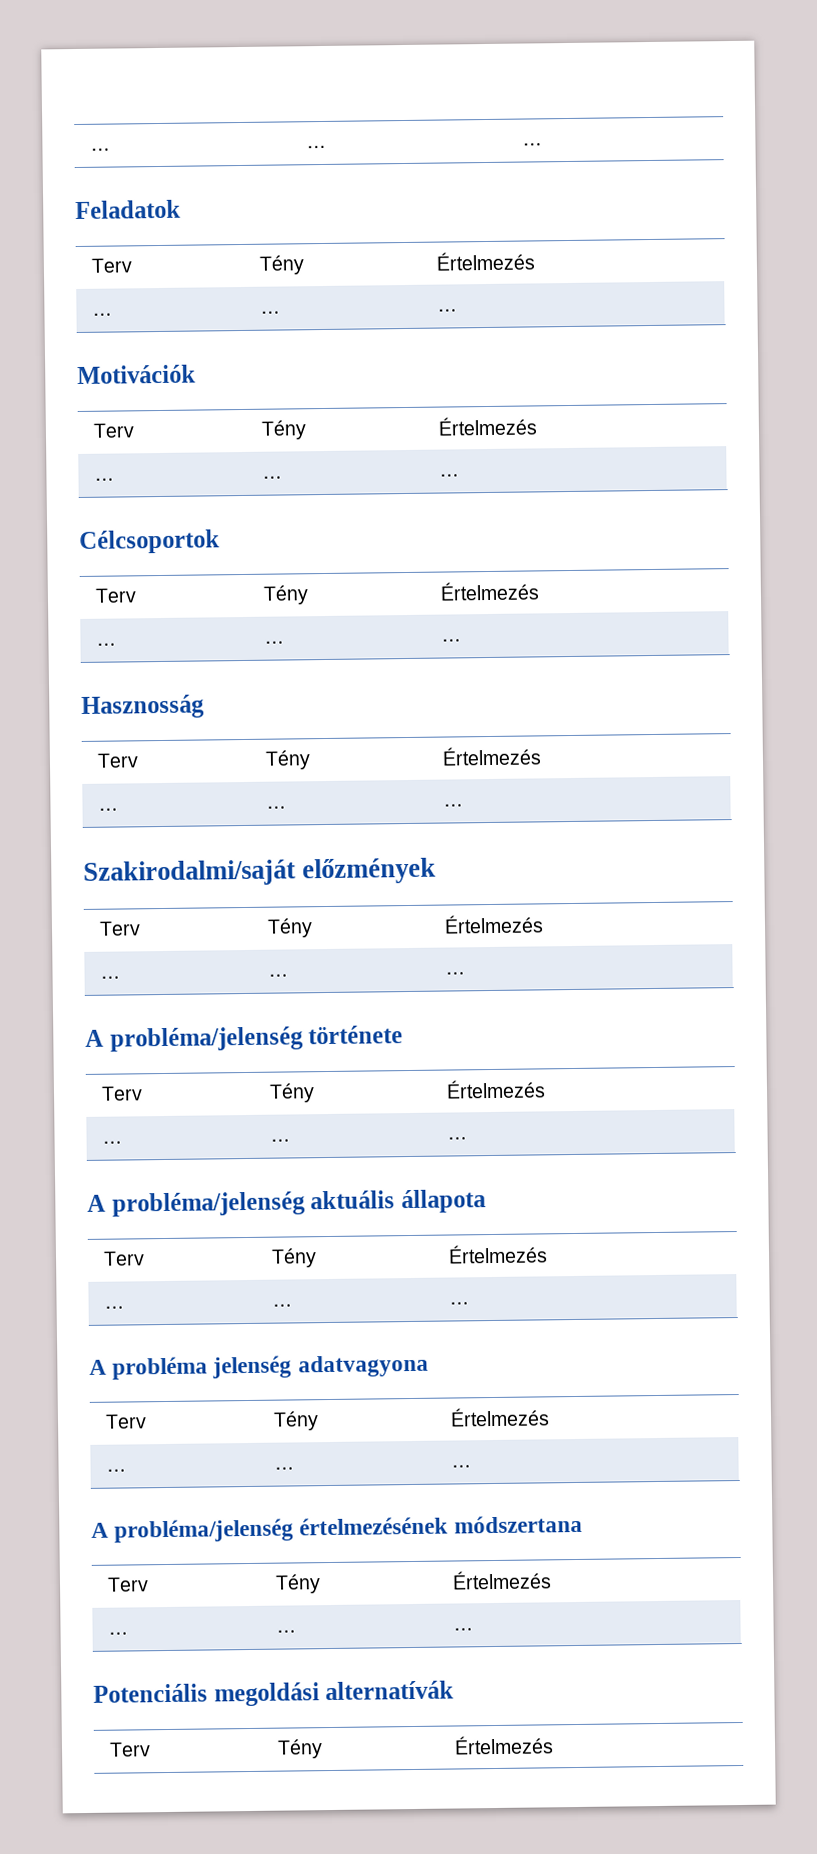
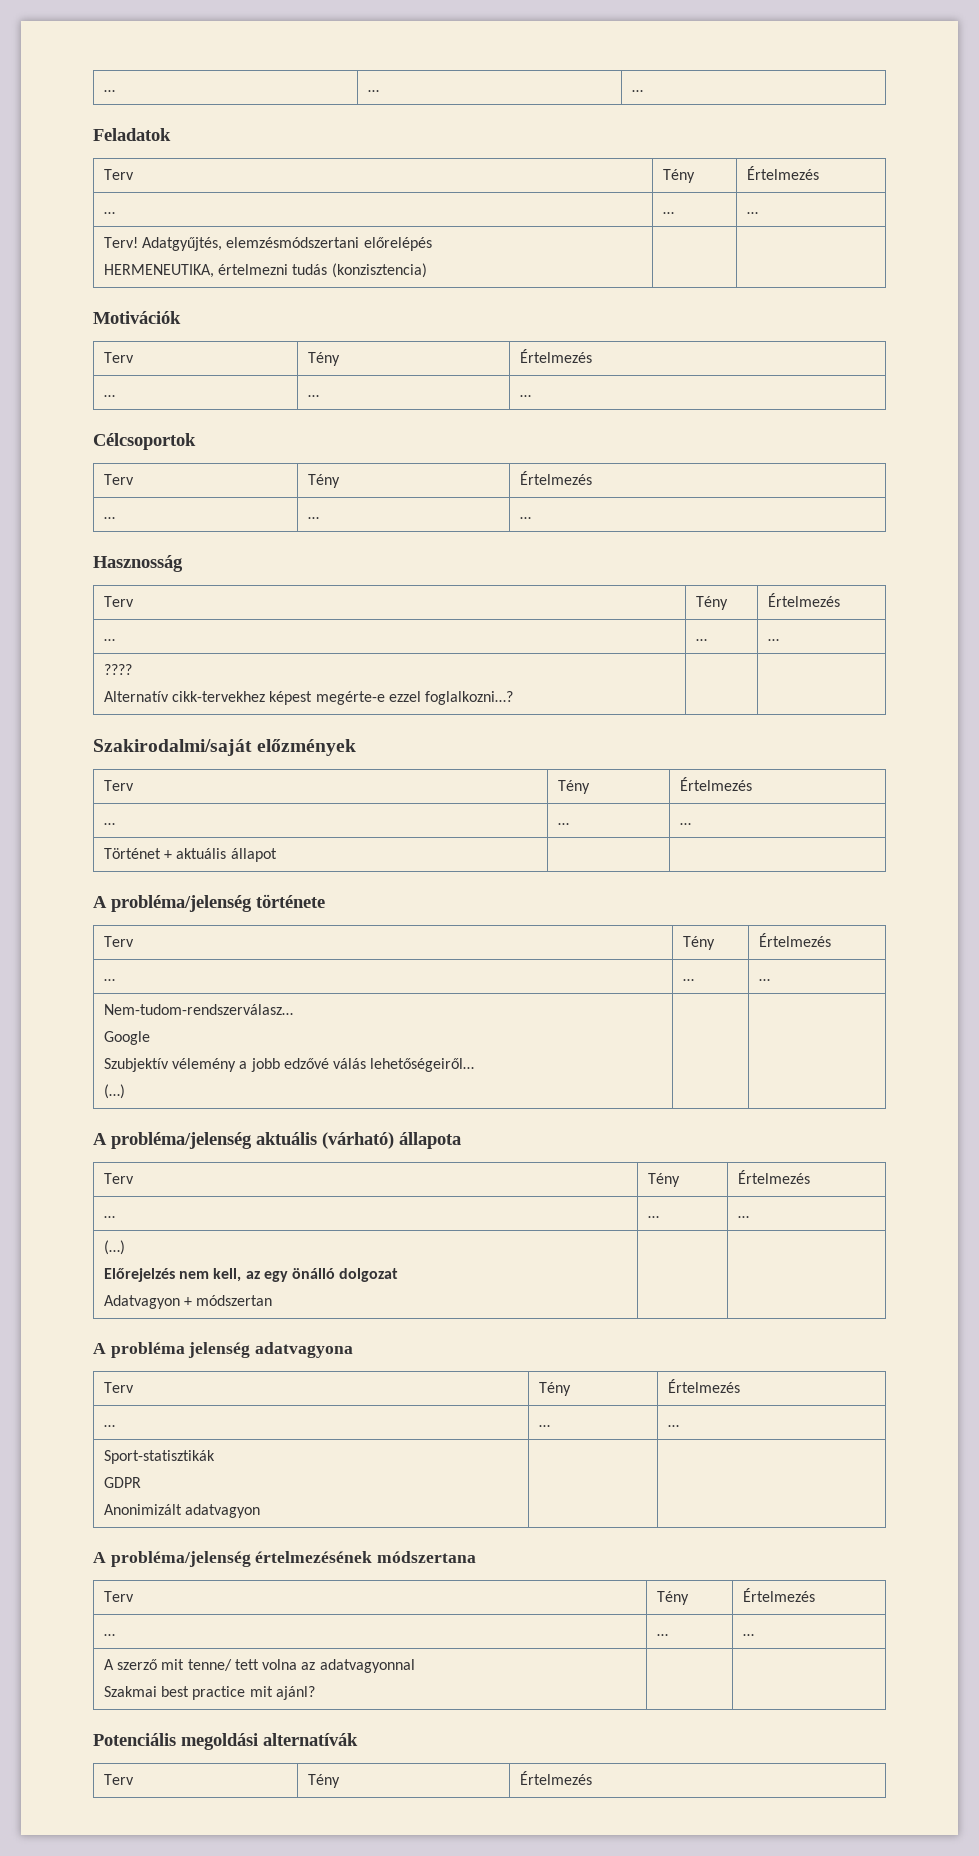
+ Terv! Adatgyűjtés, elemzésmódszertani előrelépés
+ HERMENEUTIKA, értelmezni tudás (konzisztencia) | |
+ ????
+ Alternatív cikk-tervekhez képest megérte-e ezzel foglalkozni…? | |
+ Történet + aktuális állapot | |
+ Nem-tudom-rendszerválasz…
+ Google
+ Szubjektív vélemény a jobb edzővé válás lehetőségeiről…
+ (…) | |
- A probléma/jelenség aktuális állapota
+ A probléma/jelenség aktuális (várható) állapota
  Terv | Tény | Értelmezés
  … | … | …
+ (…)
+ Előrejelzés nem kell, az egy önálló dolgozat
+ Adatvagyon + módszertan | |
+ Sport-statisztikák
+ GDPR
+ Anonimizált adatvagyon | |
+ A szerző mit tenne/ tett volna az adatvagyonnal
+ Szakmai best practice mit ajánl? | |

